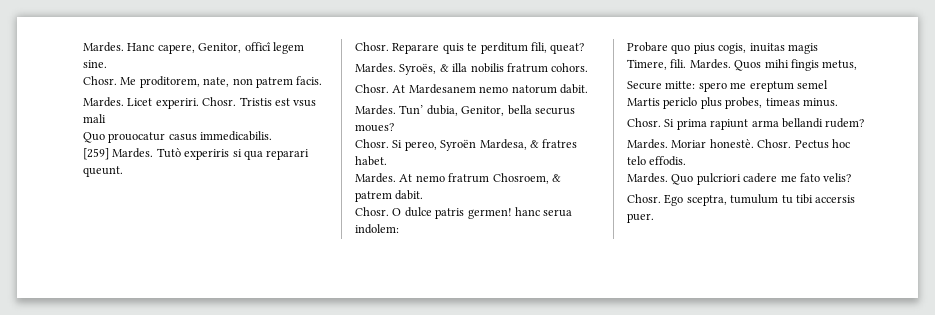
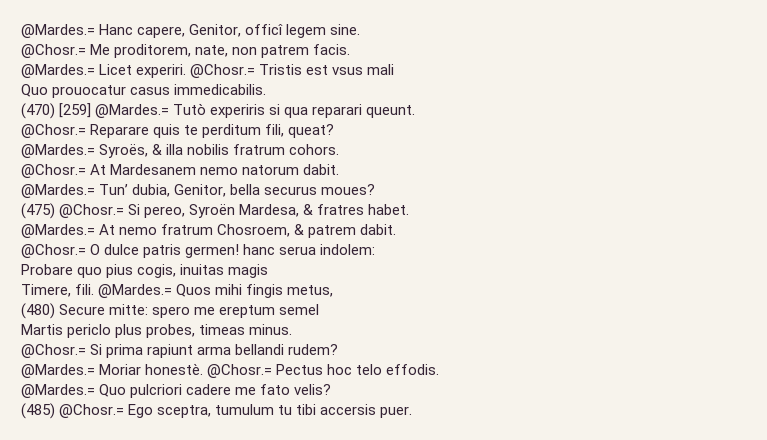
- Mardes. Hanc capere, Genitor, officî legem sine.
+ @Mardes.= Hanc capere, Genitor, officî legem sine.
- Chosr. Me proditorem, nate, non patrem facis.
+ @Chosr.= Me proditorem, nate, non patrem facis.
- Mardes. Licet experiri.
+ @Mardes.= Licet experiri.
- Chosr. Tristis est vsus mali
+ @Chosr.= Tristis est vsus mali
- [259] Mardes. Tutò experiris si qua reparari queunt.
+ (470) [259] @Mardes.= Tutò experiris si qua reparari queunt.
- Chosr. Reparare quis te perditum fili, queat?
+ @Chosr.= Reparare quis te perditum fili, queat?
- Mardes. Syroës, & illa nobilis fratrum cohors.
+ @Mardes.= Syroës, & illa nobilis fratrum cohors.
- Chosr. At Mardesanem nemo natorum dabit.
+ @Chosr.= At Mardesanem nemo natorum dabit.
- Mardes. Tun’ dubia, Genitor, bella securus moues?
+ @Mardes.= Tun’ dubia, Genitor, bella securus moues?
- Chosr. Si pereo, Syroën Mardesa, & fratres habet.
+ (475) @Chosr.= Si pereo, Syroën Mardesa, & fratres habet.
- Mardes. At nemo fratrum Chosroem, & patrem dabit.
+ @Mardes.= At nemo fratrum Chosroem, & patrem dabit.
- Chosr. O dulce patris germen! hanc serua indolem:
+ @Chosr.= O dulce patris germen! hanc serua indolem:
- Mardes. Quos mihi fingis metus,
+ @Mardes.= Quos mihi fingis metus,
- Secure mitte: spero me ereptum semel
+ (480) Secure mitte: spero me ereptum semel
- Chosr. Si prima rapiunt arma bellandi rudem?
+ @Chosr.= Si prima rapiunt arma bellandi rudem?
- Mardes. Moriar honestè.
+ @Mardes.= Moriar honestè.
- Chosr. Pectus hoc telo effodis.
+ @Chosr.= Pectus hoc telo effodis.
- Mardes. Quo pulcriori cadere me fato velis?
+ @Mardes.= Quo pulcriori cadere me fato velis?
- Chosr. Ego sceptra, tumulum tu tibi accersis puer.
+ (485) @Chosr.= Ego sceptra, tumulum tu tibi accersis puer.

